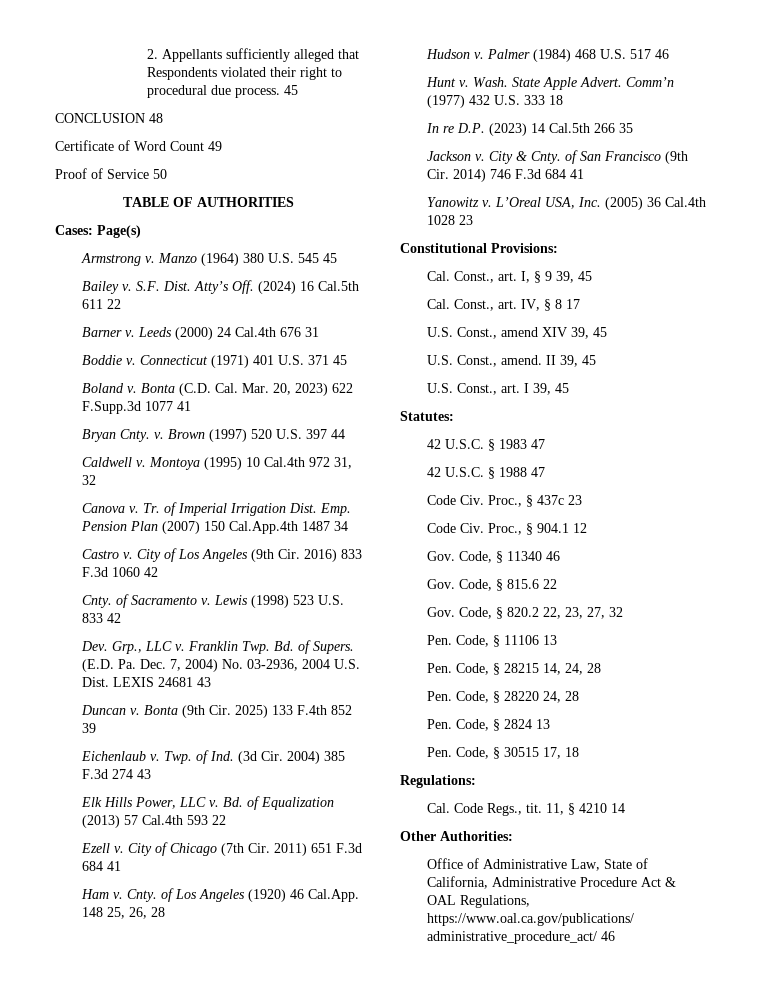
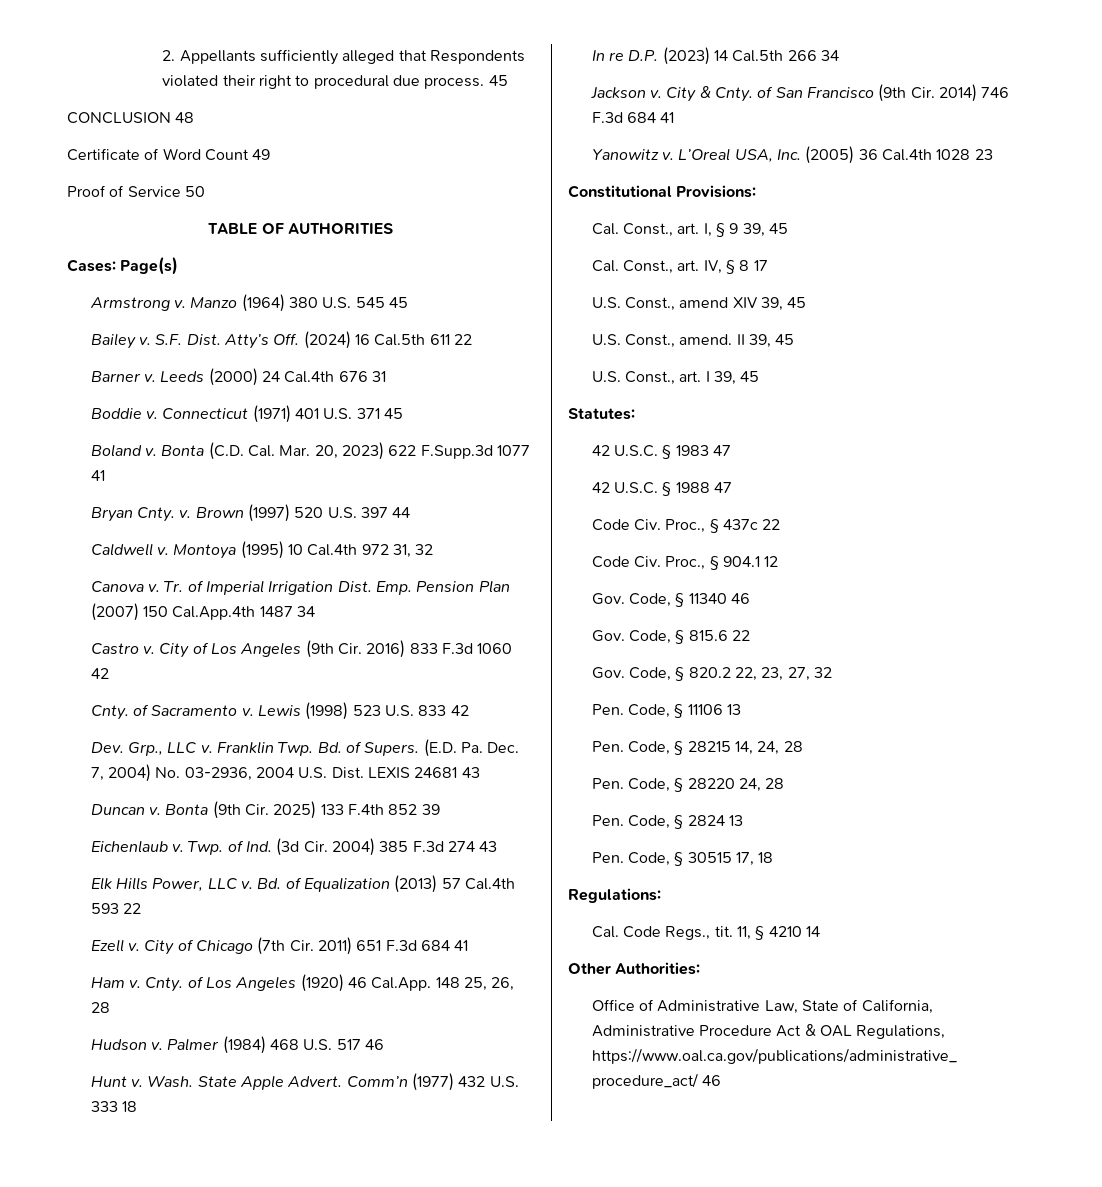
- In re D.P. (2023) 14 Cal.5th 266 35
+ In re D.P. (2023) 14 Cal.5th 266 34
- Code Civ. Proc., § 437c 23
+ Code Civ. Proc., § 437c 22

